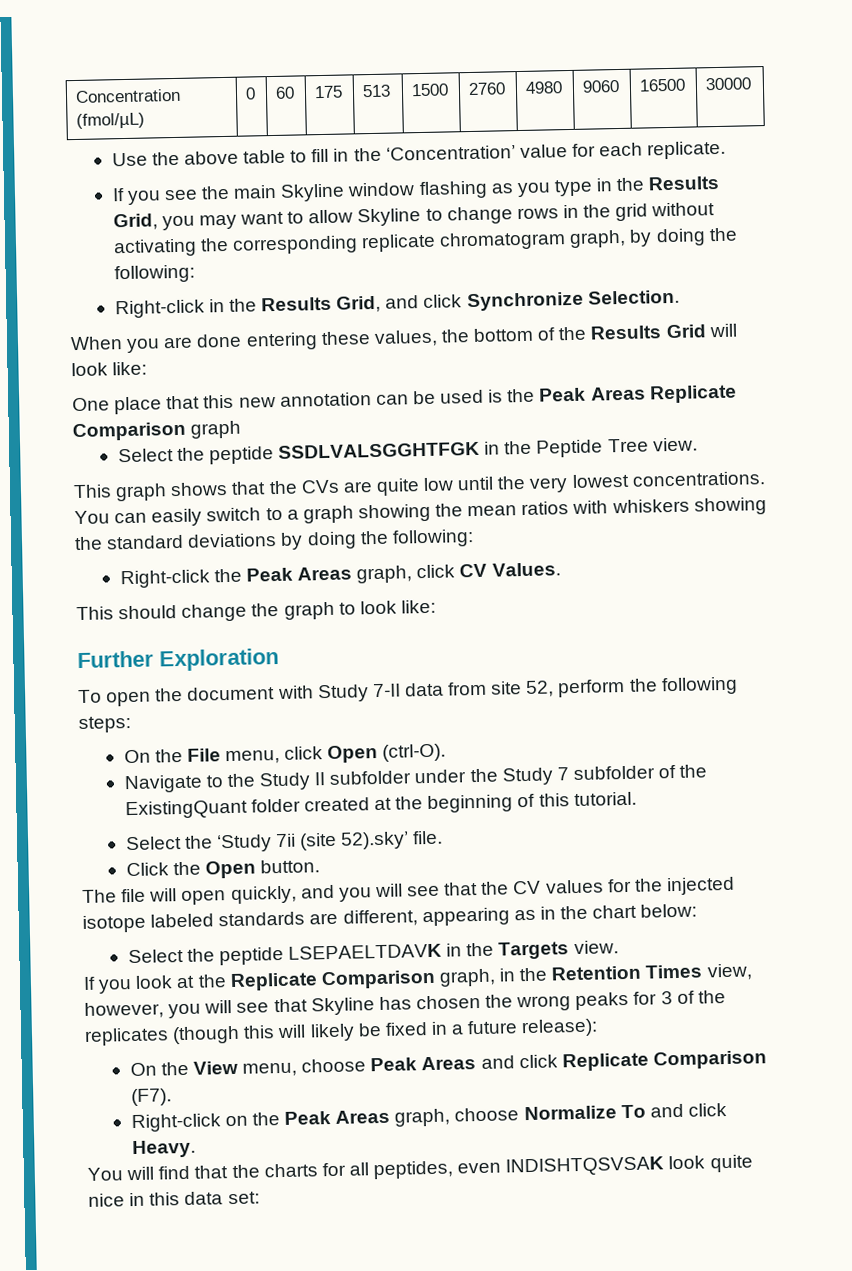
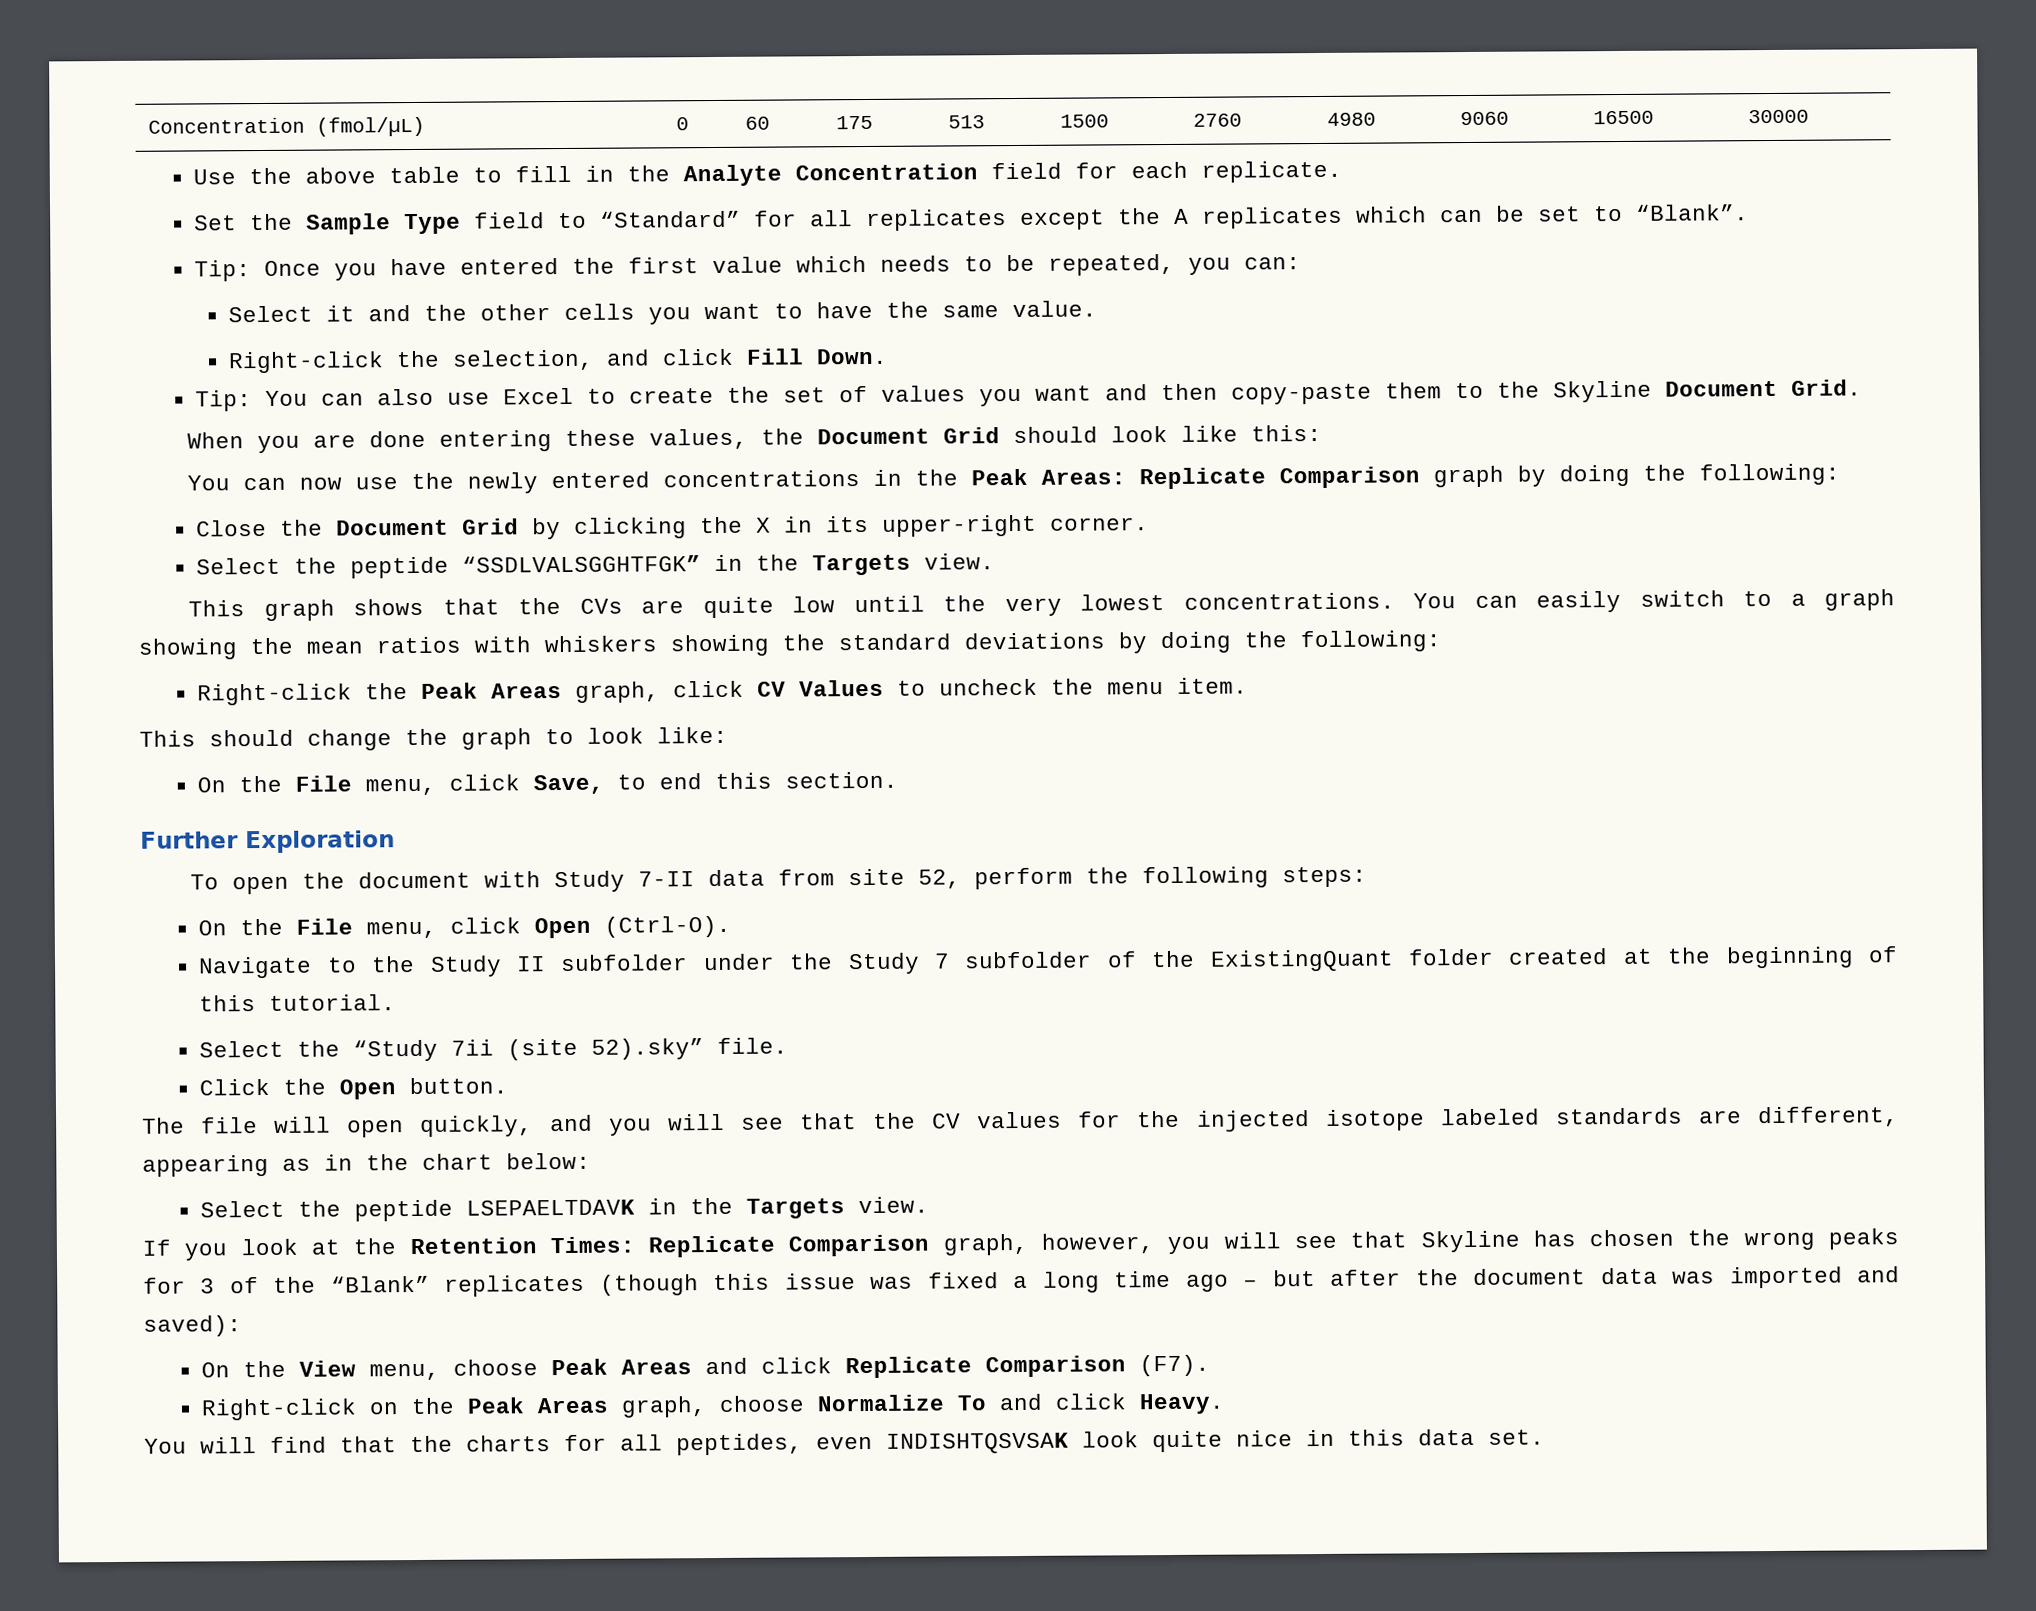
- Use the above table to fill in the ‘Concentration’ value for each replicate.
+ Use the above table to fill in the Analyte Concentration field for each replicate.
- If you see the main Skyline window flashing as you type in the Results Grid, you may want to allow Skyline to change rows in the grid without activating the corresponding replicate chromatogram graph, by doing the following:
- Right-click in the Results Grid, and click Synchronize Selection.
+ Set the Sample Type field to “Standard” for all replicates except the A replicates which can be set to “Blank”.
+ Tip: Once you have entered the first value which needs to be repeated, you can:
+ Select it and the other cells you want to have the same value.
+ Right-click the selection, and click Fill Down.
+ Tip: You can also use Excel to create the set of values you want and then copy-paste them to the Skyline Document Grid.
- When you are done entering these values, the bottom of the Results Grid will look like:
- One place that this new annotation can be used is the Peak Areas Replicate Comparison graph
- Select the peptide SSDLVALSGGHTFGK in the Peptide Tree view.
+ When you are done entering these values, the Document Grid should look like this:
+ You can now use the newly entered concentrations in the Peak Areas: Replicate Comparison graph by doing the following:
+ Close the Document Grid by clicking the X in its upper-right corner.
+ Select the peptide “SSDLVALSGGHTFGK” in the Targets view.
- Right-click the Peak Areas graph, click CV Values.
+ Right-click the Peak Areas graph, click CV Values to uncheck the menu item.
+ On the File menu, click Save, to end this section.
- On the File menu, click Open (ctrl-O).
+ On the File menu, click Open (Ctrl-O).
- Select the ‘Study 7ii (site 52).sky’ file.
+ Select the “Study 7ii (site 52).sky” file.
- If you look at the Replicate Comparison graph, in the Retention Times view, however, you will see that Skyline has chosen the wrong peaks for 3 of the replicates (though this will likely be fixed in a future release):
+ If you look at the Retention Times: Replicate Comparison graph, however, you will see that Skyline has chosen the wrong peaks for 3 of the “Blank” replicates (though this issue was fixed a long time ago – but after the document data was imported and saved):
- You will find that the charts for all peptides, even INDISHTQSVSAK look quite nice in this data set:
+ You will find that the charts for all peptides, even INDISHTQSVSAK look quite nice in this data set.

